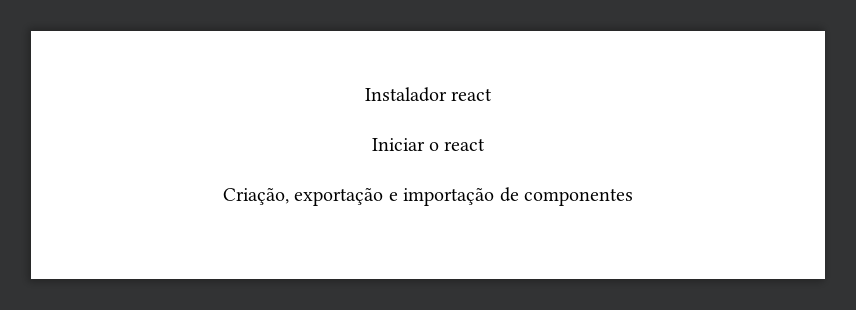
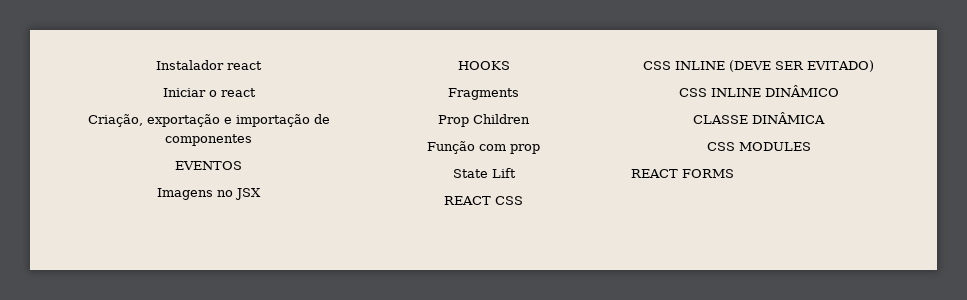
+ EVENTOS
+ Imagens no JSX
+ HOOKS
+ Fragments
+ Prop Children
+ Função com prop
+ State Lift
+ REACT CSS
+ CSS INLINE (DEVE SER EVITADO)
+ CSS INLINE DINÂMICO
+ CLASSE DINÂMICA
+ CSS MODULES
+ REACT FORMS

